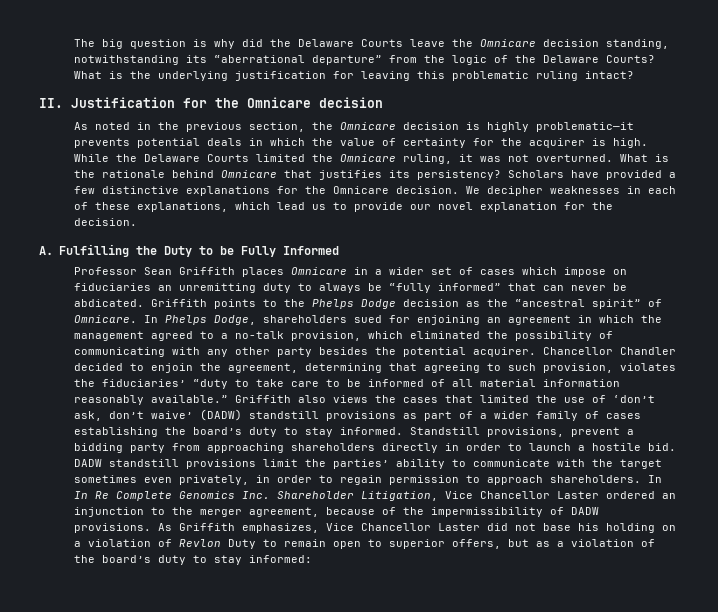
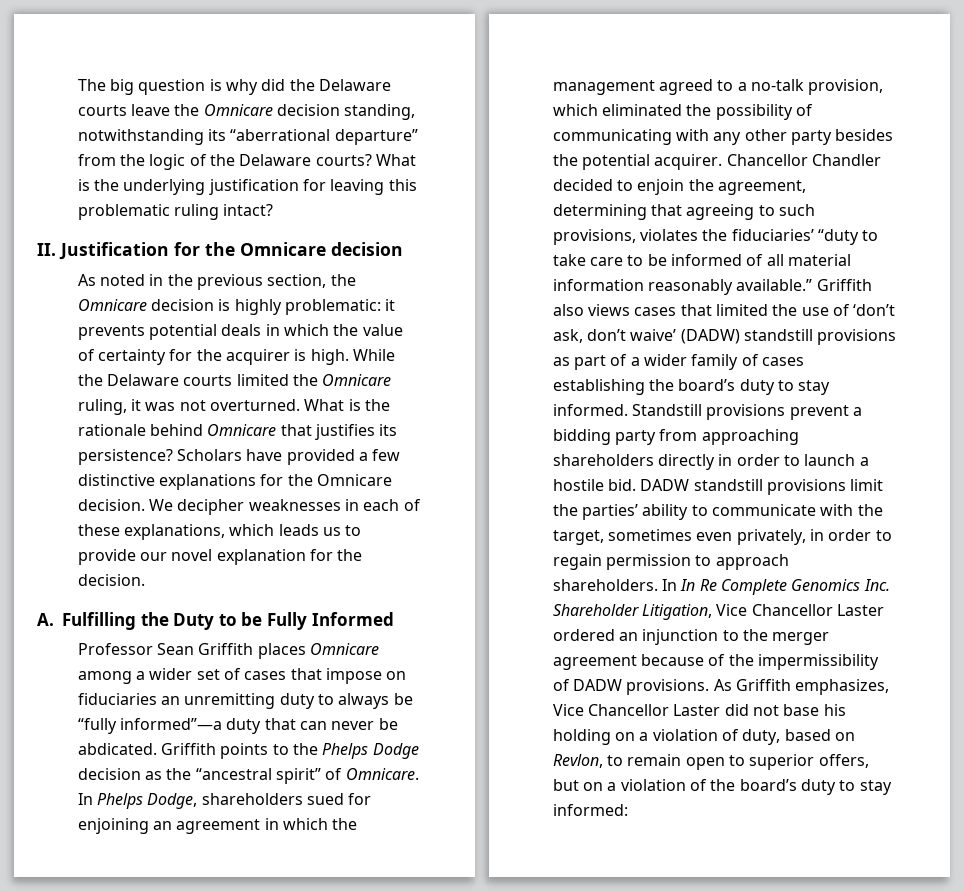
- The big question is why did the Delaware Courts leave the Omnicare decision standing, notwithstanding its “aberrational departure” from the logic of the Delaware Courts?
+ The big question is why did the Delaware courts leave the Omnicare decision standing, notwithstanding its “aberrational departure” from the logic of the Delaware courts?
- As noted in the previous section, the Omnicare decision is highly problematic—it prevents potential deals in which the value of certainty for the acquirer is high.
+ As noted in the previous section, the Omnicare decision is highly problematic: it prevents potential deals in which the value of certainty for the acquirer is high.
- While the Delaware Courts limited the Omnicare ruling, it was not overturned.
+ While the Delaware courts limited the Omnicare ruling, it was not overturned.
- What is the rationale behind Omnicare that justifies its persistency?
+ What is the rationale behind Omnicare that justifies its persistence?
- We decipher weaknesses in each of these explanations, which lead us to provide our novel explanation for the decision.
+ We decipher weaknesses in each of these explanations, which leads us to provide our novel explanation for the decision.
- Professor Sean Griffith places Omnicare in a wider set of cases which impose on fiduciaries an unremitting duty to always be “fully informed” that can never be abdicated.
+ Professor Sean Griffith places Omnicare among a wider set of cases that impose on fiduciaries an unremitting duty to always be “fully informed”—a duty that can never be abdicated.
- Chancellor Chandler decided to enjoin the agreement, determining that agreeing to such provision, violates the fiduciaries’ “duty to take care to be informed of all material information reasonably available.”
+ Chancellor Chandler decided to enjoin the agreement, determining that agreeing to such provisions, violates the fiduciaries’ “duty to take care to be informed of all material information reasonably available.”
- Griffith also views the cases that limited the use of ‘don’t ask, don’t waive’ (DADW) standstill provisions as part of a wider family of cases establishing the board’s duty to stay informed.
+ Griffith also views cases that limited the use of ‘don’t ask, don’t waive’ (DADW) standstill provisions as part of a wider family of cases establishing the board’s duty to stay informed.
- Standstill provisions, prevent a bidding party from approaching shareholders directly in order to launch a hostile bid.
+ Standstill provisions prevent a bidding party from approaching shareholders directly in order to launch a hostile bid.
- DADW standstill provisions limit the parties’ ability to communicate with the target sometimes even privately, in order to regain permission to approach shareholders.
+ DADW standstill provisions limit the parties’ ability to communicate with the target, sometimes even privately, in order to regain permission to approach shareholders.
- In In Re Complete Genomics Inc. Shareholder Litigation, Vice Chancellor Laster ordered an injunction to the merger agreement, because of the impermissibility of DADW provisions.
+ In In Re Complete Genomics Inc. Shareholder Litigation, Vice Chancellor Laster ordered an injunction to the merger agreement because of the impermissibility of DADW provisions.
- As Griffith emphasizes, Vice Chancellor Laster did not base his holding on a violation of Revlon Duty to remain open to superior offers, but as a violation of the board’s duty to stay informed:
+ As Griffith emphasizes, Vice Chancellor Laster did not base his holding on a violation of duty, based on Revlon, to remain open to superior offers, but on a violation of the board’s duty to stay informed:

